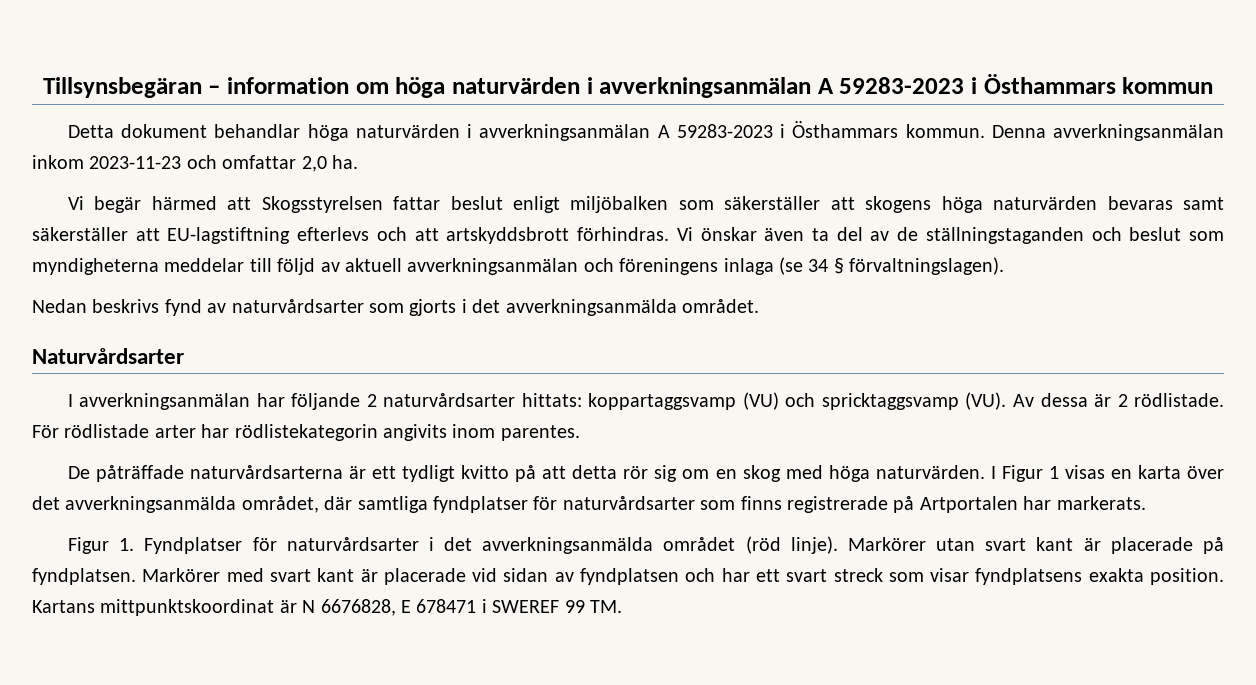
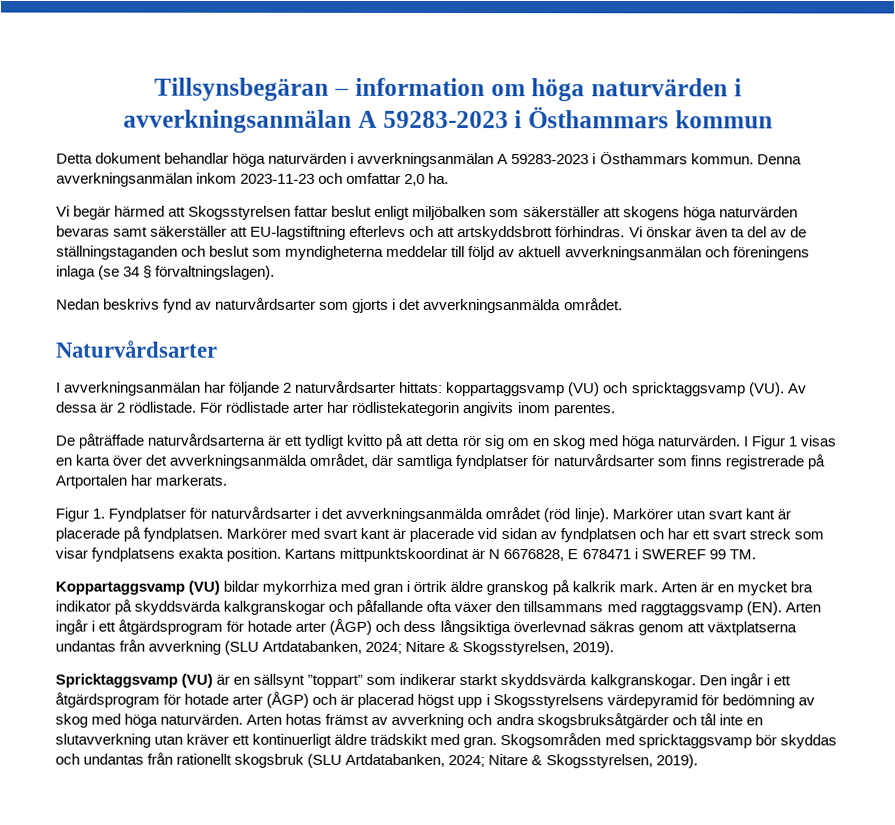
+ Koppartaggsvamp (VU) bildar mykorrhiza med gran i örtrik äldre granskog på kalkrik mark. Arten är en mycket bra indikator på skyddsvärda kalkgranskogar och påfallande ofta växer den tillsammans med raggtaggsvamp (EN). Arten ingår i ett åtgärdsprogram för hotade arter (ÅGP) och dess långsiktiga överlevnad säkras genom att växtplatserna undantas från avverkning (SLU Artdatabanken, 2024; Nitare & Skogsstyrelsen, 2019).
+ Spricktaggsvamp (VU) är en sällsynt ”toppart” som indikerar starkt skyddsvärda kalkgranskogar. Den ingår i ett åtgärdsprogram för hotade arter (ÅGP) och är placerad högst upp i Skogsstyrelsens värdepyramid för bedömning av skog med höga naturvärden. Arten hotas främst av avverkning och andra skogsbruksåtgärder och tål inte en slutavverkning utan kräver ett kontinuerligt äldre trädskikt med gran. Skogsområden med spricktaggsvamp bör skyddas och undantas från rationellt skogsbruk (SLU Artdatabanken, 2024; Nitare & Skogsstyrelsen, 2019).

